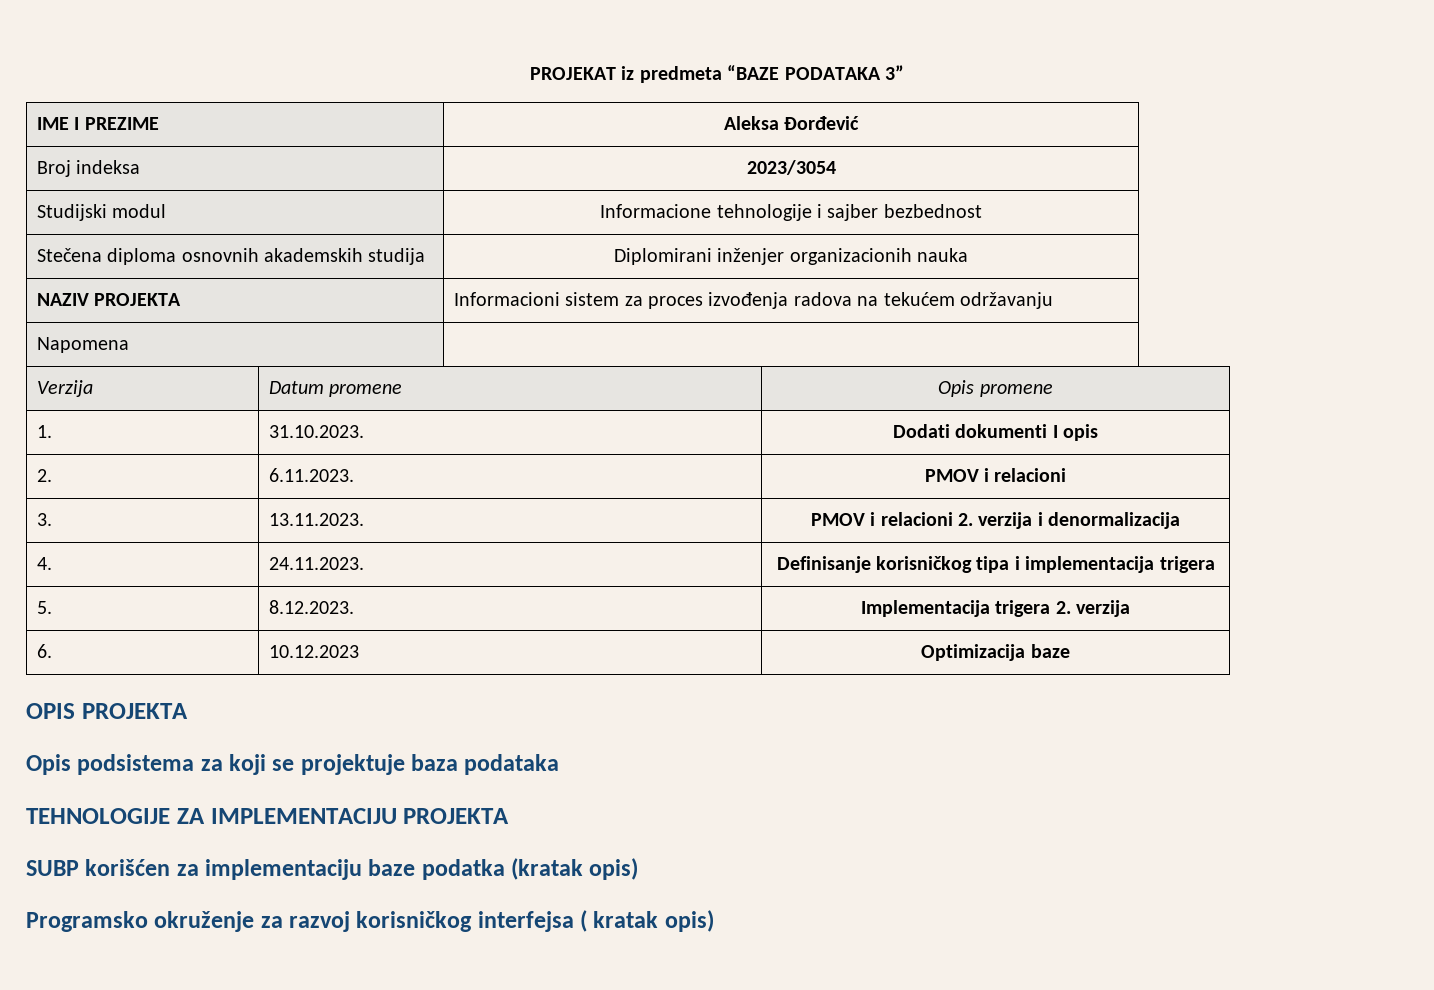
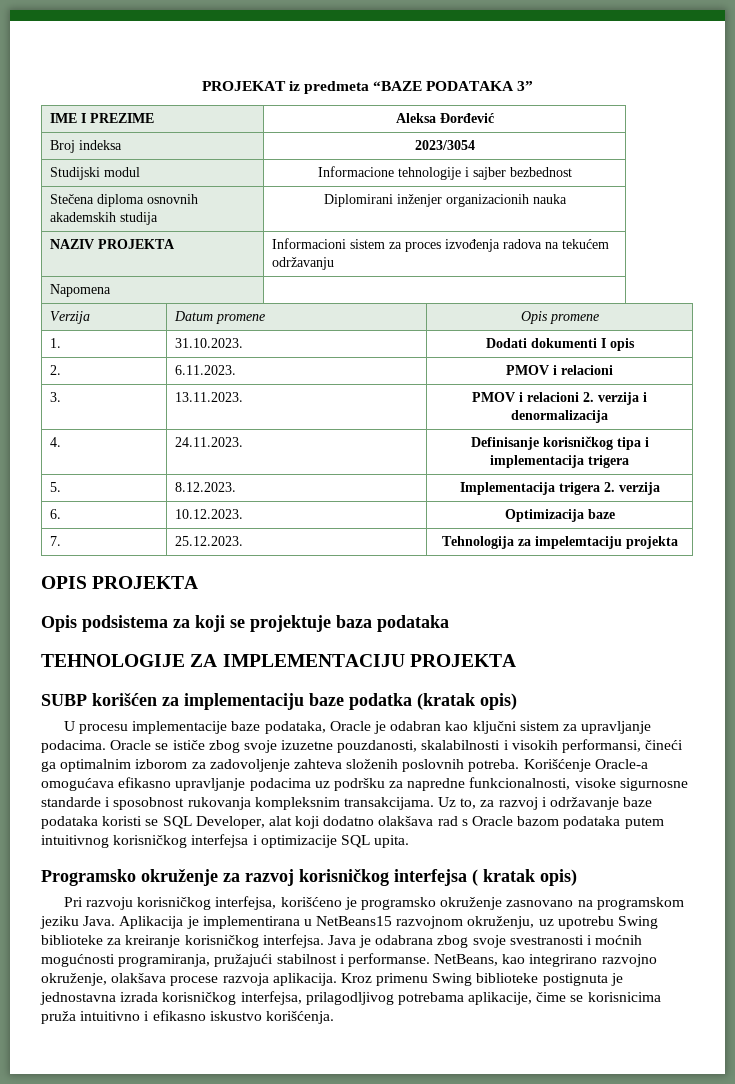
- 6. | 10.12.2023 | Optimizacija baze
+ 6. | 10.12.2023. | Optimizacija baze
+ 7. | 25.12.2023. | Tehnologija za impelemtaciju projekta
+ U procesu implementacije baze podataka, Oracle je odabran kao ključni sistem za upravljanje podacima. Oracle se ističe zbog svoje izuzetne pouzdanosti, skalabilnosti i visokih performansi, čineći ga optimalnim izborom za zadovoljenje zahteva složenih poslovnih potreba. Korišćenje Oracle-a omogućava efikasno upravljanje podacima uz podršku za napredne funkcionalnosti, visoke sigurnosne standarde i sposobnost rukovanja kompleksnim transakcijama. Uz to, za razvoj i održavanje baze podataka koristi se SQL Developer, alat koji dodatno olakšava rad s Oracle bazom podataka putem intuitivnog korisničkog interfejsa i optimizacije SQL upita.
+ Pri razvoju korisničkog interfejsa, korišćeno je programsko okruženje zasnovano na programskom jeziku Java. Aplikacija je implementirana u NetBeans15 razvojnom okruženju, uz upotrebu Swing biblioteke za kreiranje korisničkog interfejsa. Java je odabrana zbog svoje svestranosti i moćnih mogućnosti programiranja, pružajući stabilnost i performanse. NetBeans, kao integrirano razvojno okruženje, olakšava procese razvoja aplikacija. Kroz primenu Swing biblioteke postignuta je jednostavna izrada korisničkog interfejsa, prilagodljivog potrebama aplikacije, čime se korisnicima pruža intuitivno i efikasno iskustvo korišćenja.

